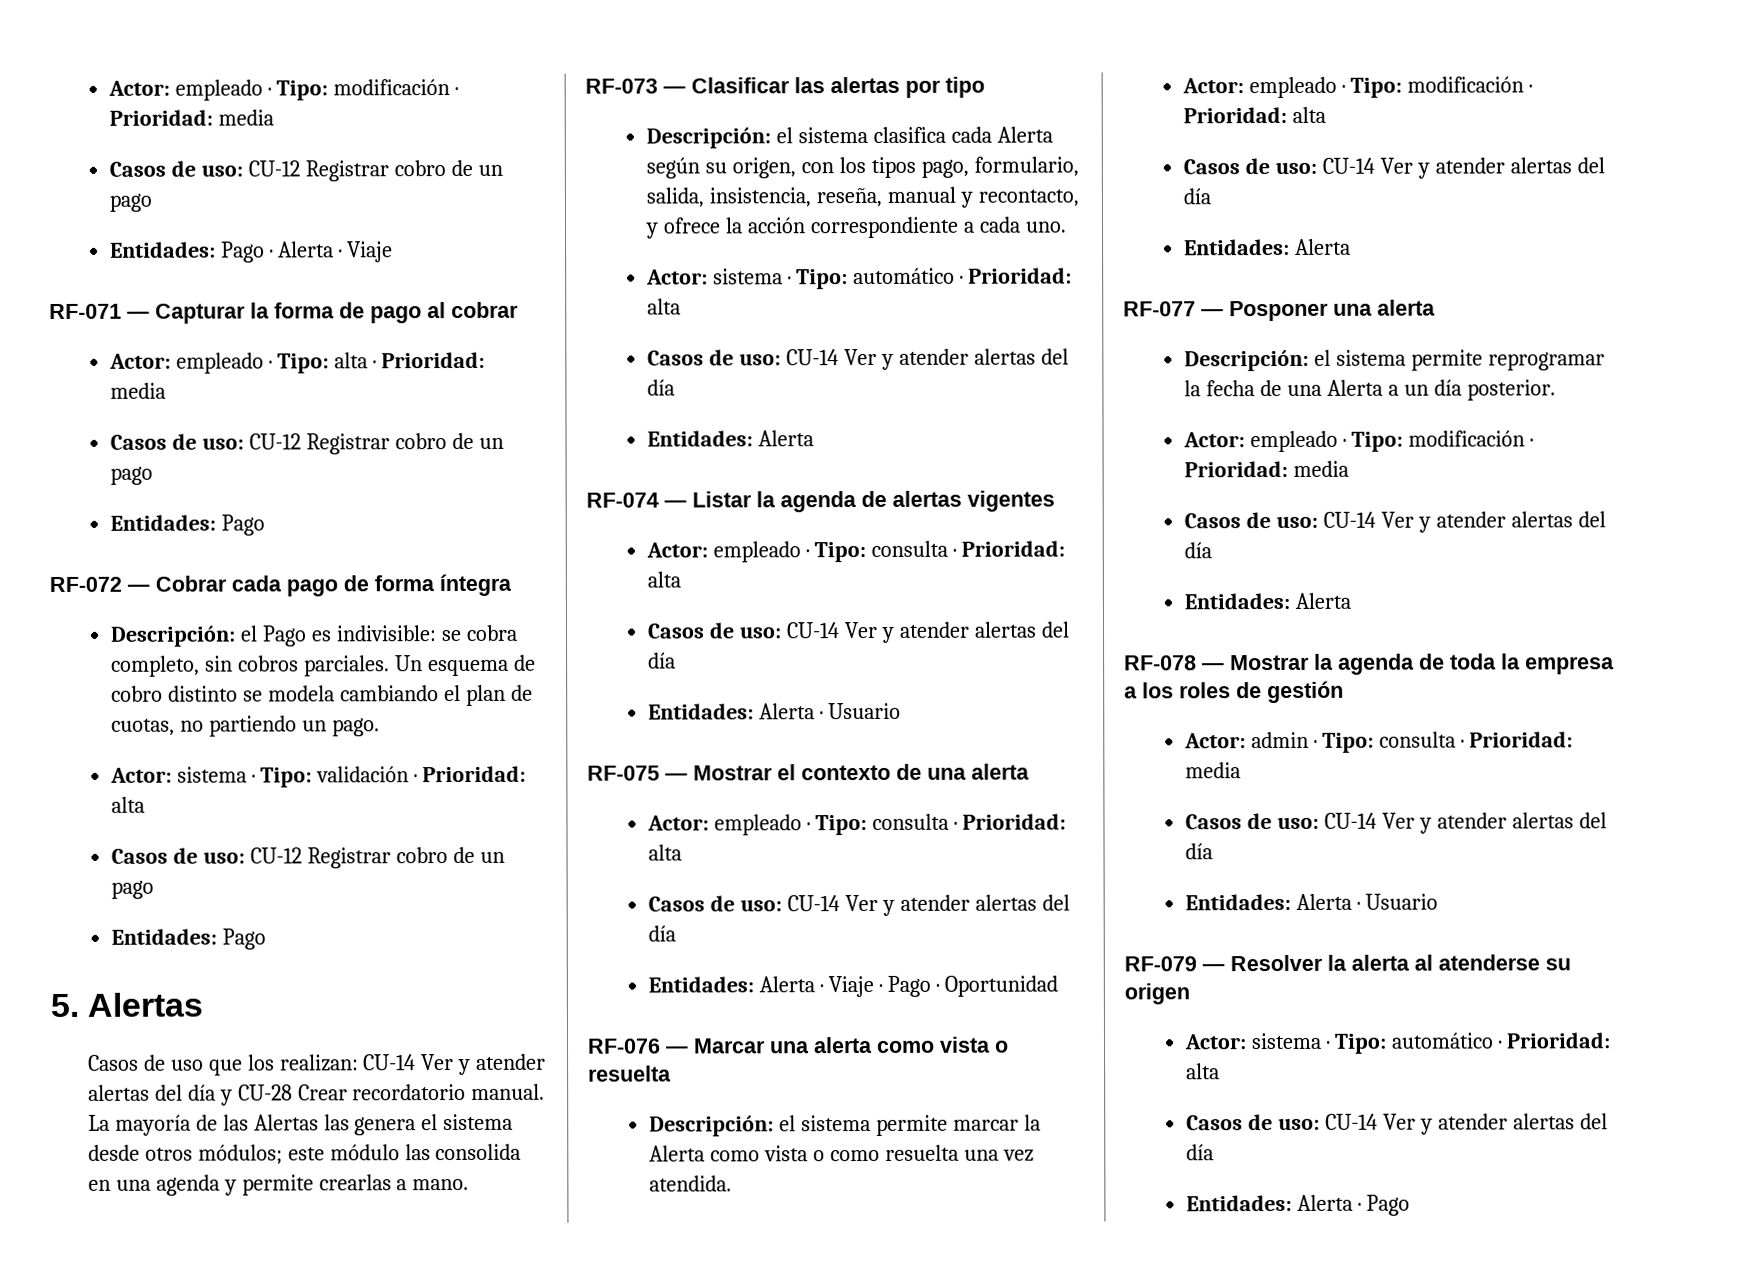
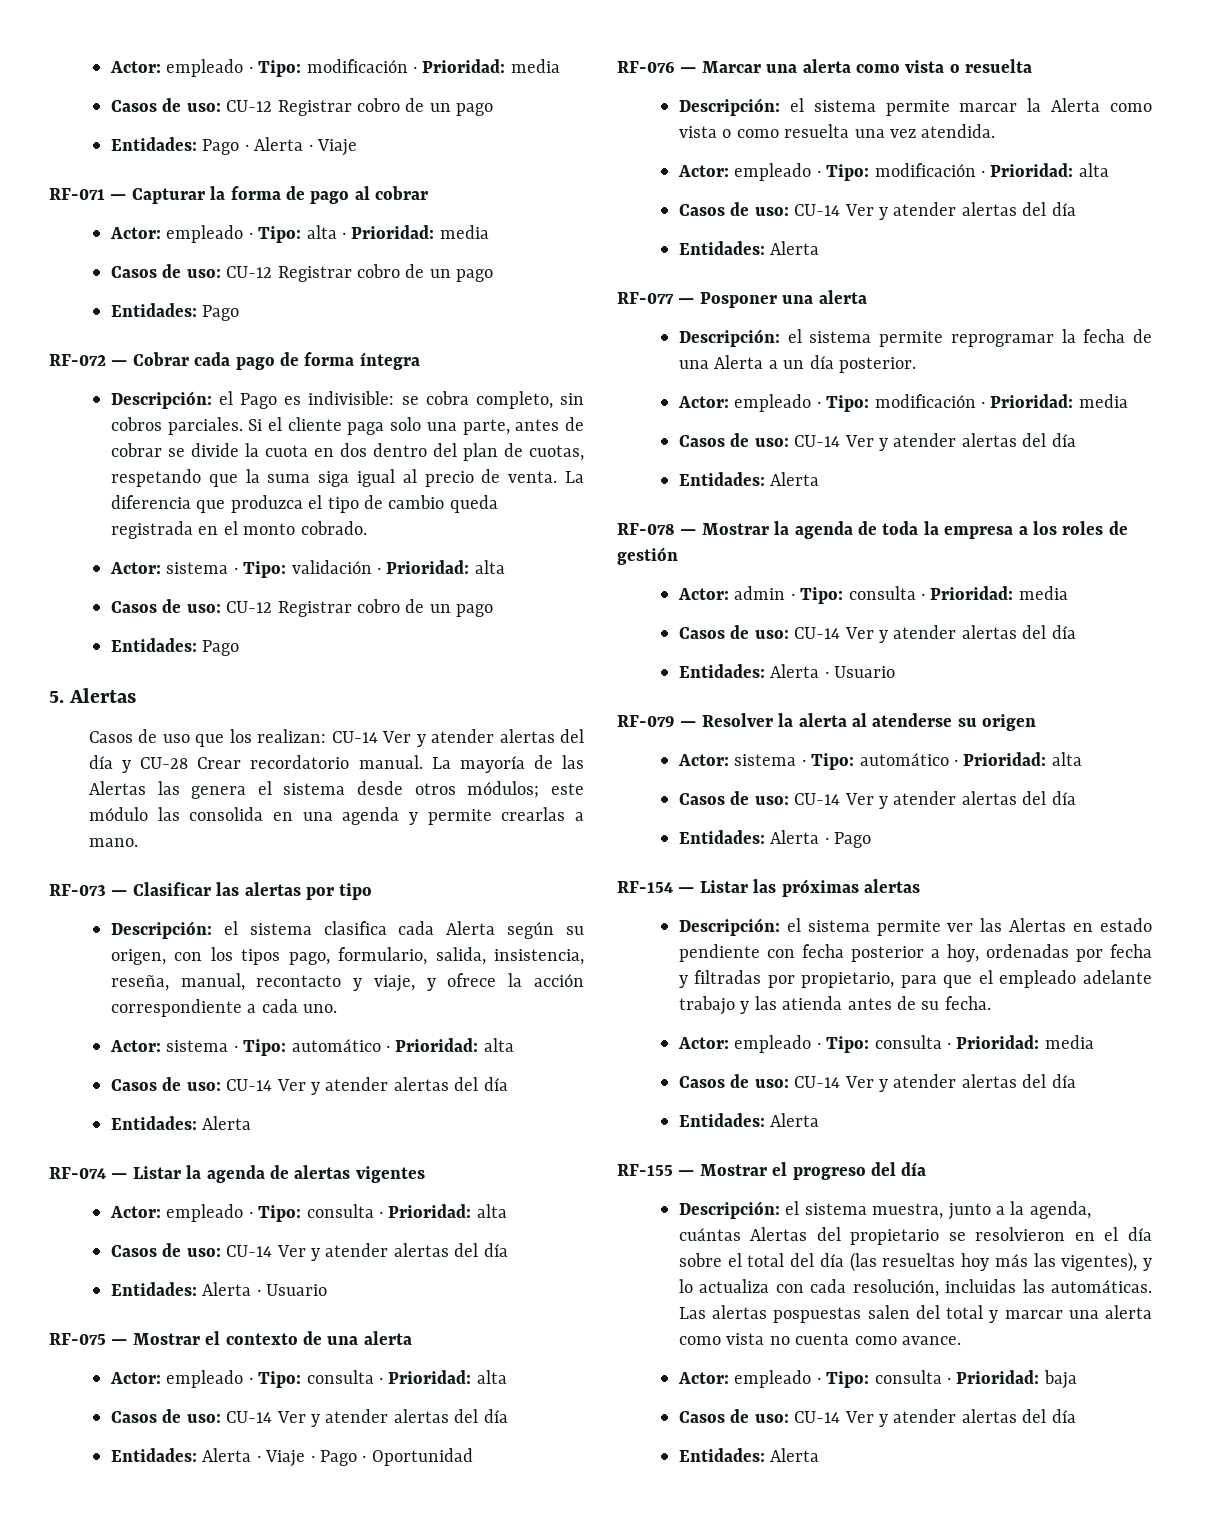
- Un esquema de cobro distinto se modela cambiando el plan de cuotas, no partiendo un pago.
+ Si el cliente paga solo una parte, antes de cobrar se divide la cuota en dos dentro del plan de cuotas, respetando que la suma siga igual al precio de venta. La diferencia que produzca el tipo de cambio queda registrada en el monto cobrado.
- Descripción: el sistema clasifica cada Alerta según su origen, con los tipos pago, formulario, salida, insistencia, reseña, manual y recontacto, y ofrece la acción correspondiente a cada uno.
+ Descripción: el sistema clasifica cada Alerta según su origen, con los tipos pago, formulario, salida, insistencia, reseña, manual, recontacto y viaje, y ofrece la acción correspondiente a cada uno.
+ RF-154 — Listar las próximas alertas
+ Descripción: el sistema permite ver las Alertas en estado pendiente con fecha posterior a hoy, ordenadas por fecha y filtradas por propietario, para que el empleado adelante trabajo y las atienda antes de su fecha.
+ Actor: empleado · Tipo: consulta · Prioridad: media
+ Casos de uso: CU-14 Ver y atender alertas del día
+ Entidades: Alerta
+ RF-155 — Mostrar el progreso del día
+ Descripción: el sistema muestra, junto a la agenda, cuántas Alertas del propietario se resolvieron en el día sobre el total del día (las resueltas hoy más las vigentes), y lo actualiza con cada resolución, incluidas las automáticas. Las alertas pospuestas salen del total y marcar una alerta como vista no cuenta como avance.
+ Actor: empleado · Tipo: consulta · Prioridad: baja
+ Casos de uso: CU-14 Ver y atender alertas del día
+ Entidades: Alerta

